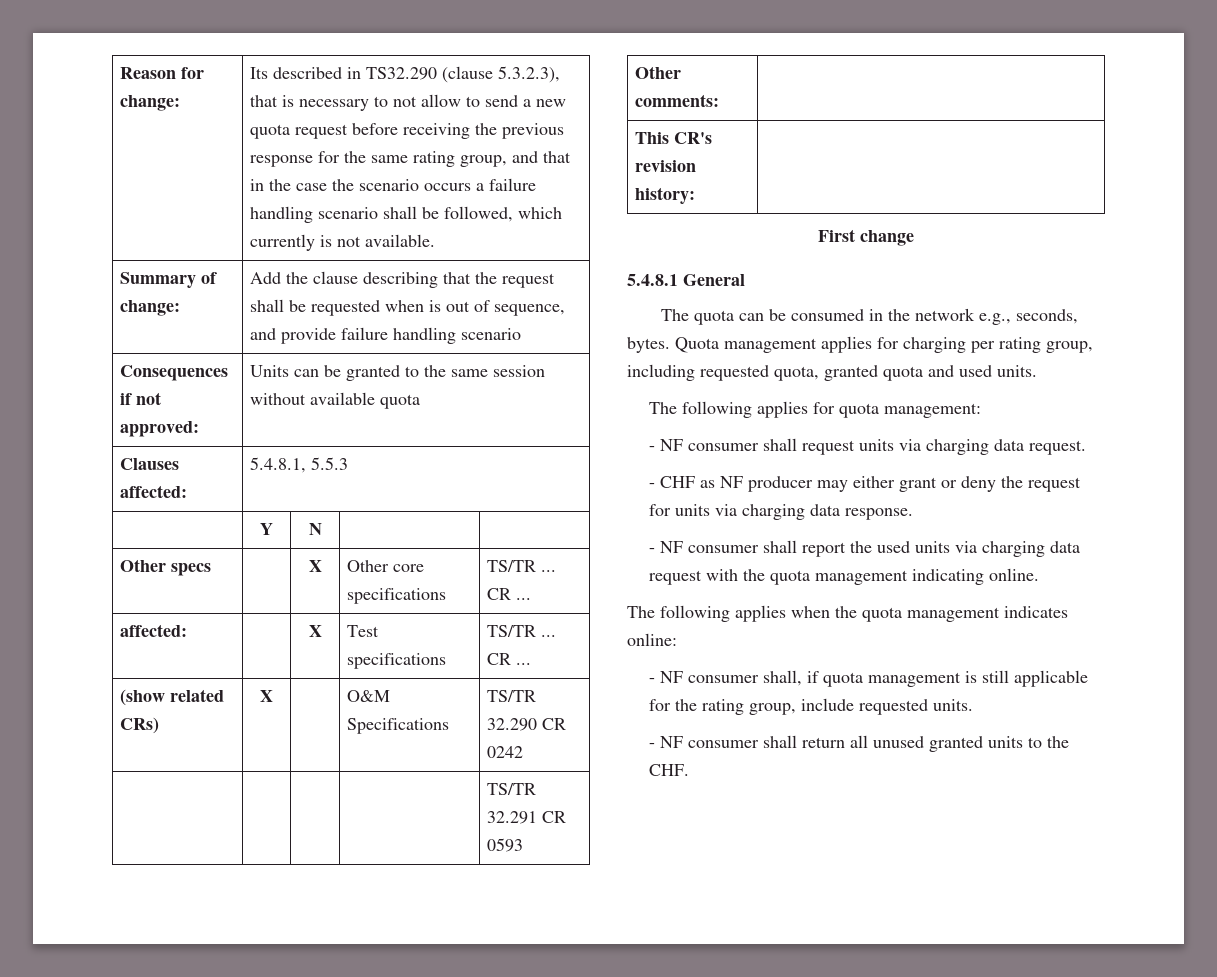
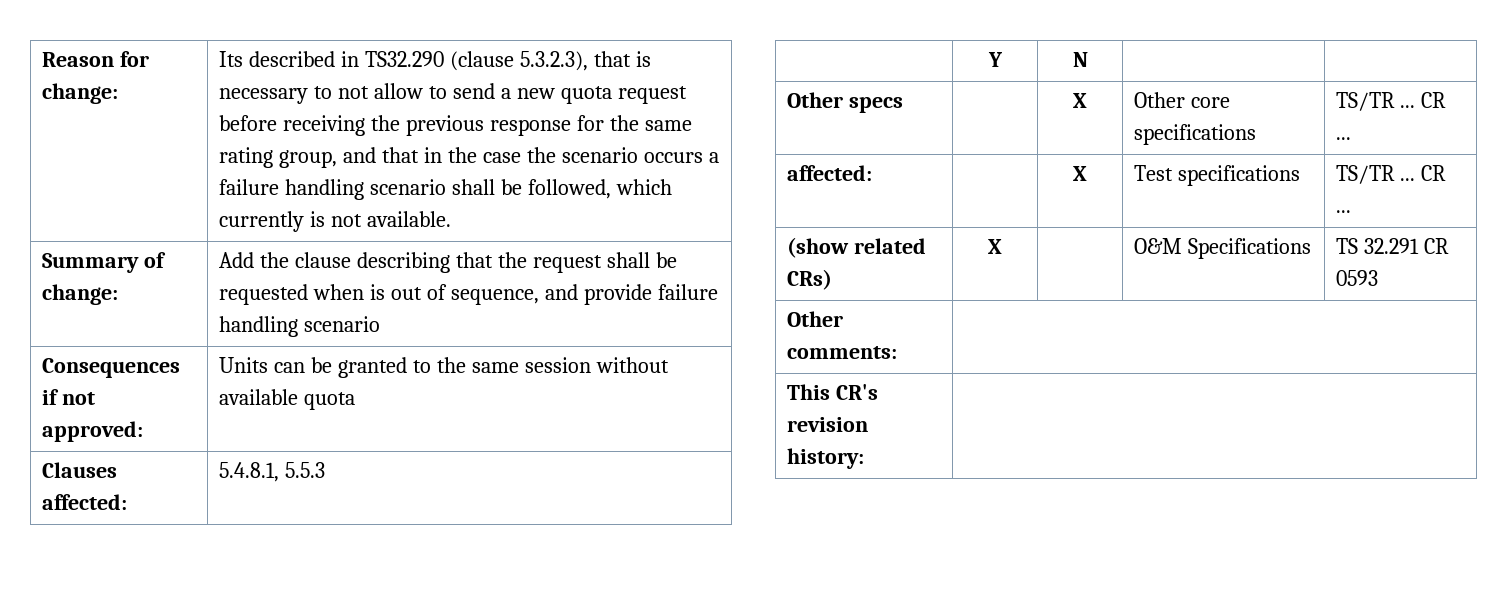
- (show related CRs) | X | | O&M Specifications | TS/TR 32.290 CR 0242
- | | | | TS/TR 32.291 CR 0593
+ (show related CRs) | X | | O&M Specifications | TS 32.291 CR 0593
- First change
- 5.4.8.1 General
- The quota can be consumed in the network e.g., seconds, bytes. Quota management applies for charging per rating group, including requested quota, granted quota and used units.
- The following applies for quota management:
- - NF consumer shall request units via charging data request.
- - CHF as NF producer may either grant or deny the request for units via charging data response.
- - NF consumer shall report the used units via charging data request with the quota management indicating online.
- The following applies when the quota management indicates online:
- - NF consumer shall, if quota management is still applicable for the rating group, include requested units.
- - NF consumer shall return all unused granted units to the CHF.

